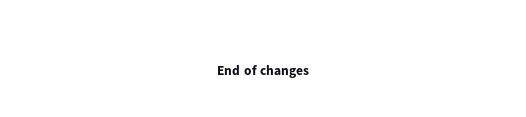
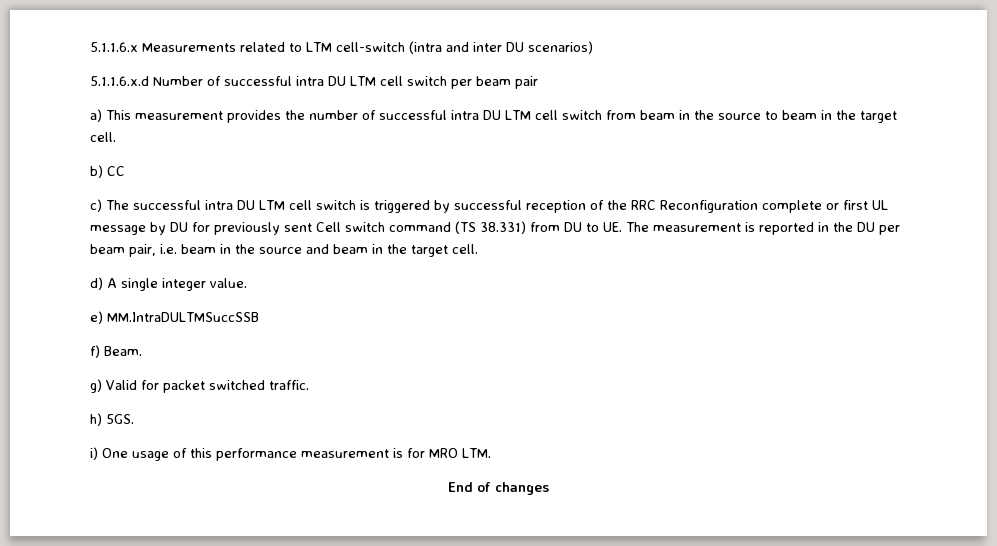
+ 5.1.1.6.x Measurements related to LTM cell-switch (intra and inter DU scenarios)
+ 5.1.1.6.x.d Number of successful intra DU LTM cell switch per beam pair
+ a) This measurement provides the number of successful intra DU LTM cell switch from beam in the source to beam in the target cell.
+ b) CC
+ c) The successful intra DU LTM cell switch is triggered by successful reception of the RRC Reconfiguration complete or first UL message by DU for previously sent Cell switch command (TS 38.331) from DU to UE. The measurement is reported in the DU per beam pair, i.e. beam in the source and beam in the target cell.
+ d) A single integer value.
+ e) MM.IntraDULTMSuccSSB
+ f) Beam.
+ g) Valid for packet switched traffic.
+ h) 5GS.
+ i) One usage of this performance measurement is for MRO LTM.

